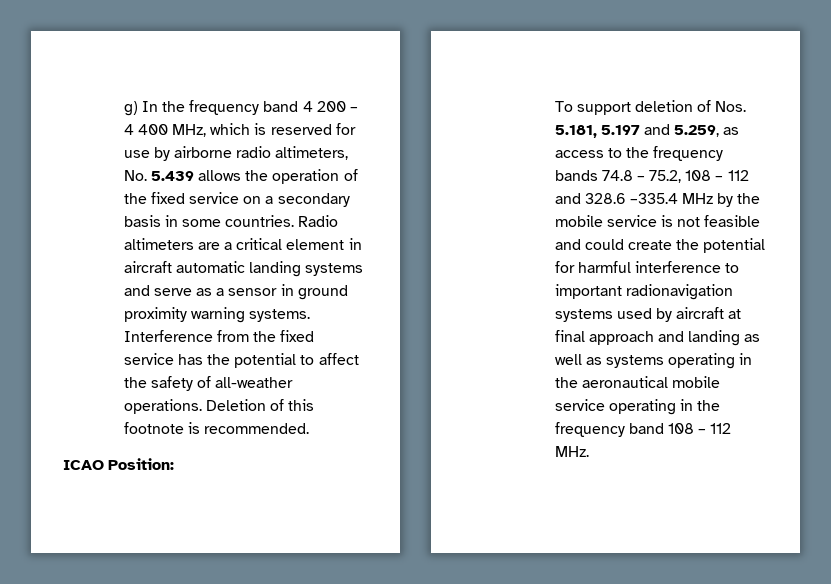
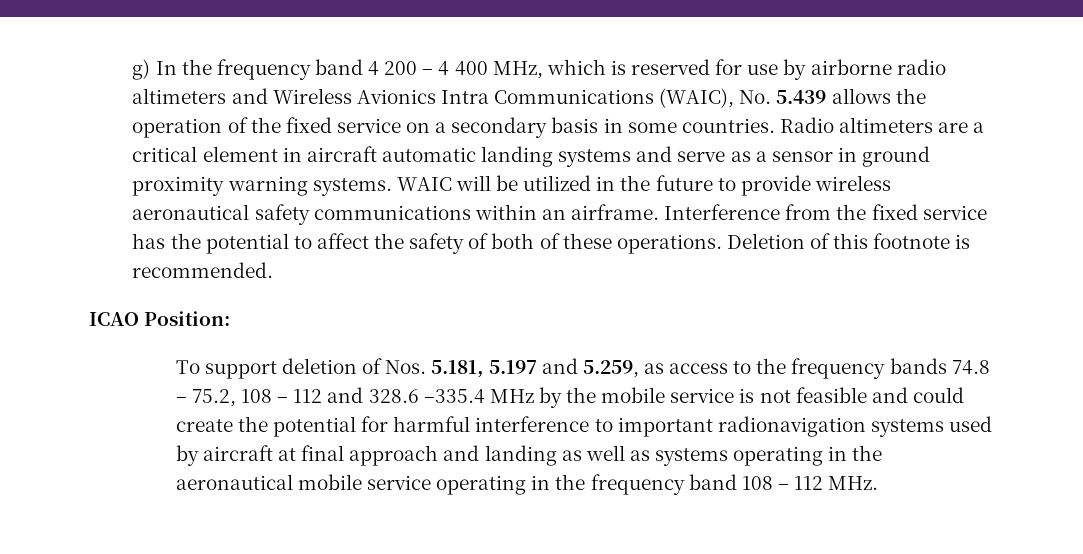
- g) In the frequency band 4 200 – 4 400 MHz, which is reserved for use by airborne radio altimeters, No. 5.439 allows the operation of the fixed service on a secondary basis in some countries.
+ g) In the frequency band 4 200 – 4 400 MHz, which is reserved for use by airborne radio altimeters and Wireless Avionics Intra Communications (WAIC), No. 5.439 allows the operation of the fixed service on a secondary basis in some countries.
+ WAIC will be utilized in the future to provide wireless aeronautical safety communications within an airframe.
- Interference from the fixed service has the potential to affect the safety of all-weather operations.
+ Interference from the fixed service has the potential to affect the safety of both of these operations.

